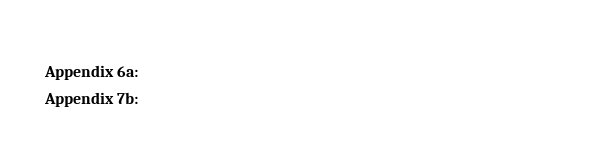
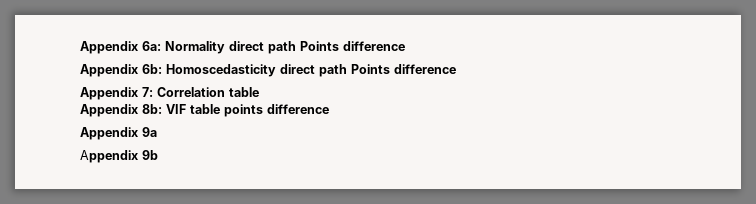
- Appendix 6a:
- Appendix 7b:
+ Appendix 6a: Normality direct path Points difference
+ Appendix 6b: Homoscedasticity direct path Points difference
+ Appendix 7: Correlation table
+ Appendix 8b: VIF table points difference
+ Appendix 9a
+ Appendix 9b

